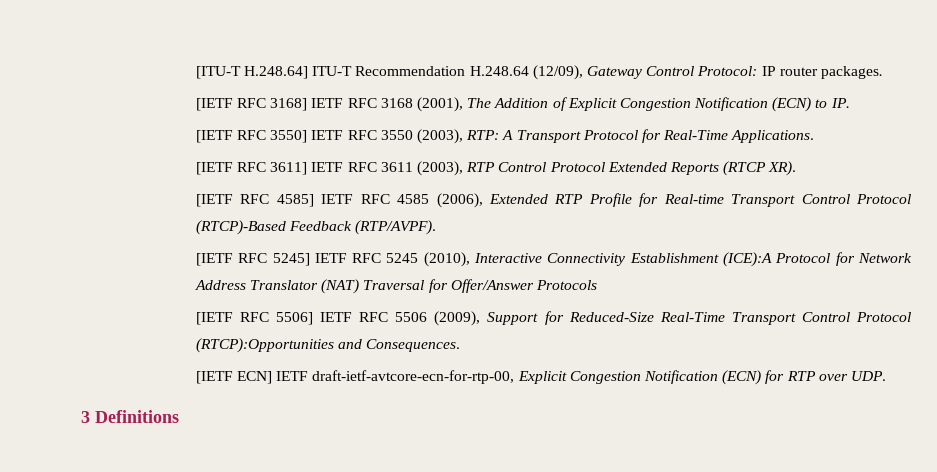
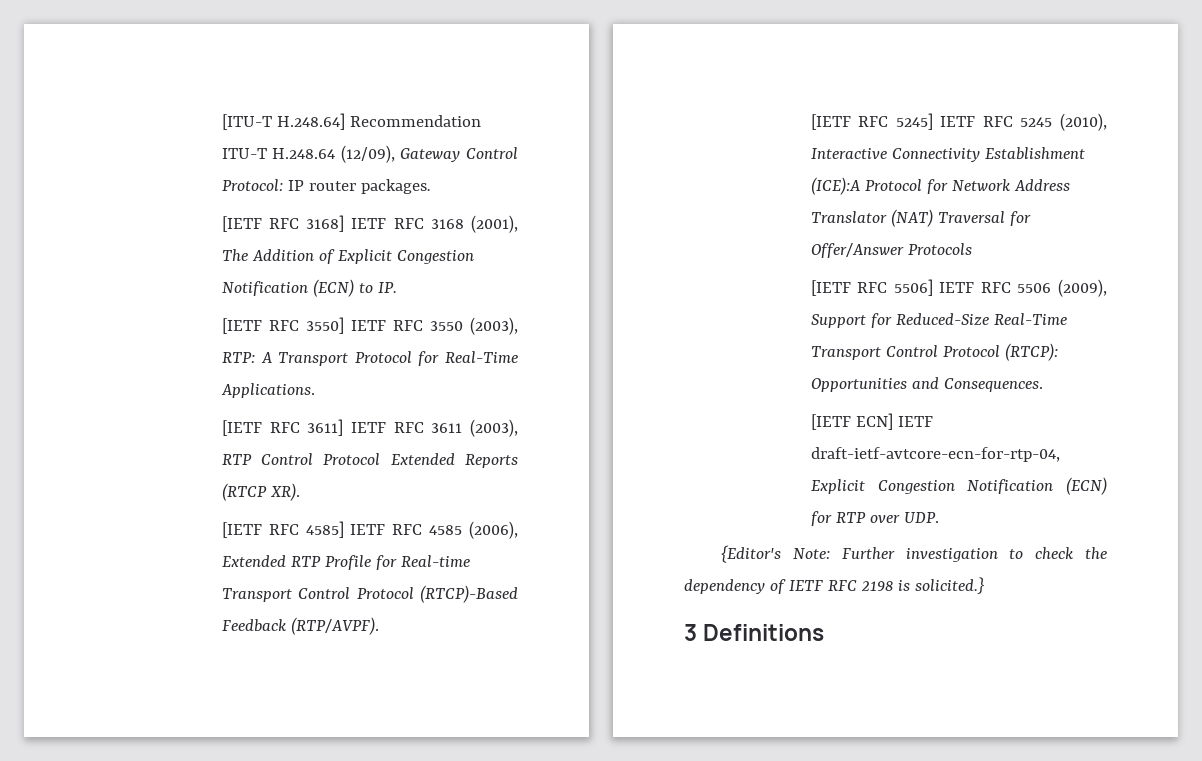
- [ITU-T H.248.64] ITU-T Recommendation H.248.64 (12/09), Gateway Control Protocol: IP router packages.
+ [ITU-T H.248.64] Recommendation ITU-T H.248.64 (12/09), Gateway Control Protocol: IP router packages.
- [IETF RFC 5506] IETF RFC 5506 (2009), Support for Reduced-Size Real-Time Transport Control Protocol (RTCP):Opportunities and Consequences.
+ [IETF RFC 5506] IETF RFC 5506 (2009), Support for Reduced-Size Real-Time Transport Control Protocol (RTCP): Opportunities and Consequences.
- [IETF ECN] IETF draft-ietf-avtcore-ecn-for-rtp-00, Explicit Congestion Notification (ECN) for RTP over UDP.
+ [IETF ECN] IETF draft-ietf-avtcore-ecn-for-rtp-04, Explicit Congestion Notification (ECN) for RTP over UDP.
+ {Editor's Note: Further investigation to check the dependency of IETF RFC 2198 is solicited.}

